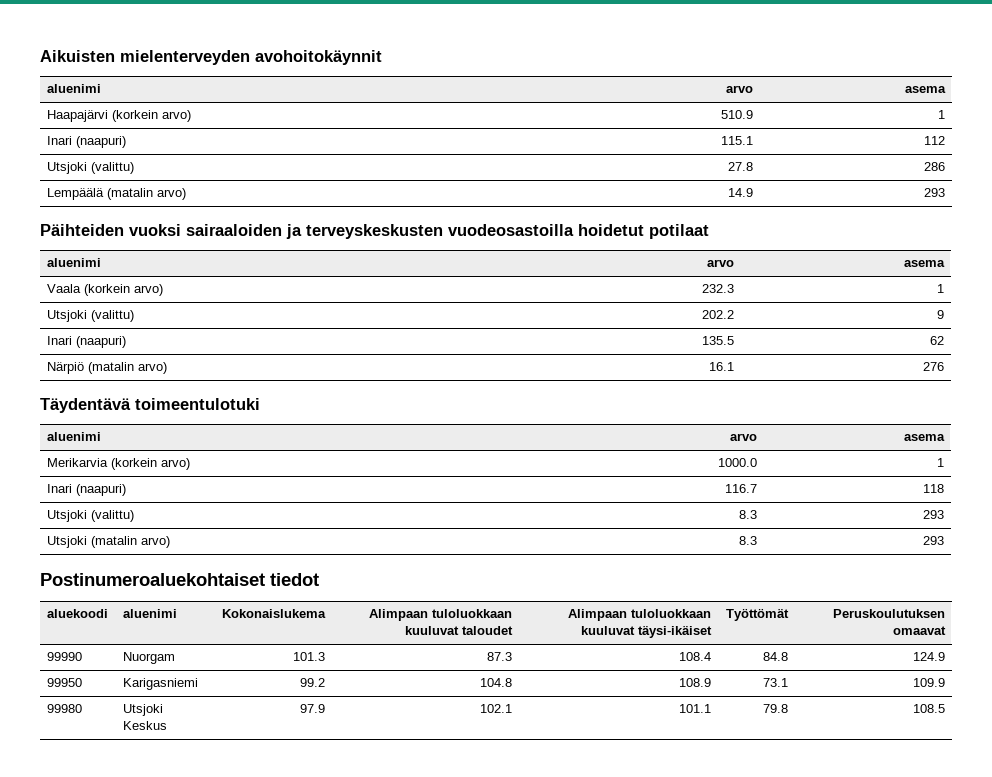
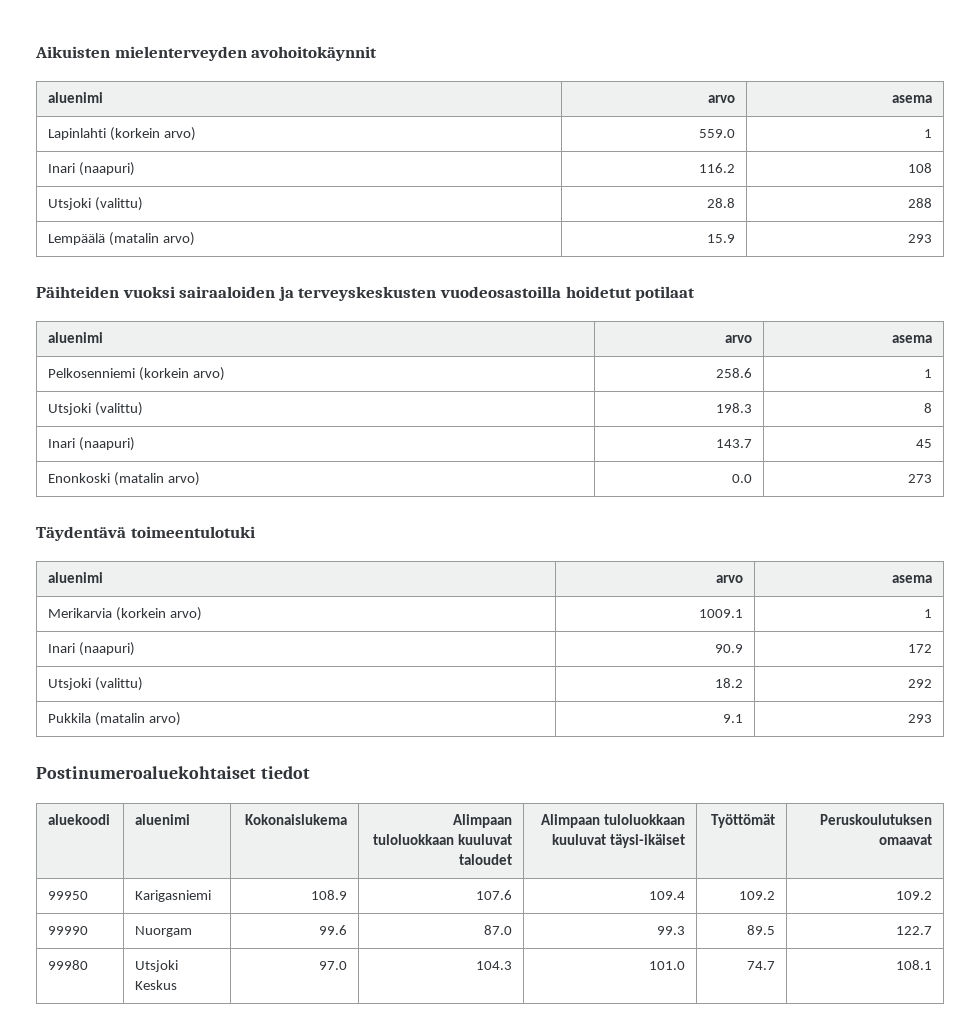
- Haapajärvi (korkein arvo) | 510.9 | 1
- Inari (naapuri) | 115.1 | 112
- Utsjoki (valittu) | 27.8 | 286
+ Lapinlahti (korkein arvo) | 559.0 | 1
+ Inari (naapuri) | 116.2 | 108
+ Utsjoki (valittu) | 28.8 | 288
- Lempäälä (matalin arvo) | 14.9 | 293
+ Lempäälä (matalin arvo) | 15.9 | 293
- Vaala (korkein arvo) | 232.3 | 1
+ Pelkosenniemi (korkein arvo) | 258.6 | 1
- Utsjoki (valittu) | 202.2 | 9
- Inari (naapuri) | 135.5 | 62
- Närpiö (matalin arvo) | 16.1 | 276
+ Utsjoki (valittu) | 198.3 | 8
+ Inari (naapuri) | 143.7 | 45
+ Enonkoski (matalin arvo) | 0.0 | 273
- Merikarvia (korkein arvo) | 1000.0 | 1
- Inari (naapuri) | 116.7 | 118
- Utsjoki (valittu) | 8.3 | 293
- Utsjoki (matalin arvo) | 8.3 | 293
+ Merikarvia (korkein arvo) | 1009.1 | 1
+ Inari (naapuri) | 90.9 | 172
+ Utsjoki (valittu) | 18.2 | 292
+ Pukkila (matalin arvo) | 9.1 | 293
- 99990 | Nuorgam | 101.3 | 87.3 | 108.4 | 84.8 | 124.9
- 99950 | Karigasniemi | 99.2 | 104.8 | 108.9 | 73.1 | 109.9
- 99980 | Utsjoki Keskus | 97.9 | 102.1 | 101.1 | 79.8 | 108.5
+ 99950 | Karigasniemi | 108.9 | 107.6 | 109.4 | 109.2 | 109.2
+ 99990 | Nuorgam | 99.6 | 87.0 | 99.3 | 89.5 | 122.7
+ 99980 | Utsjoki Keskus | 97.0 | 104.3 | 101.0 | 74.7 | 108.1

